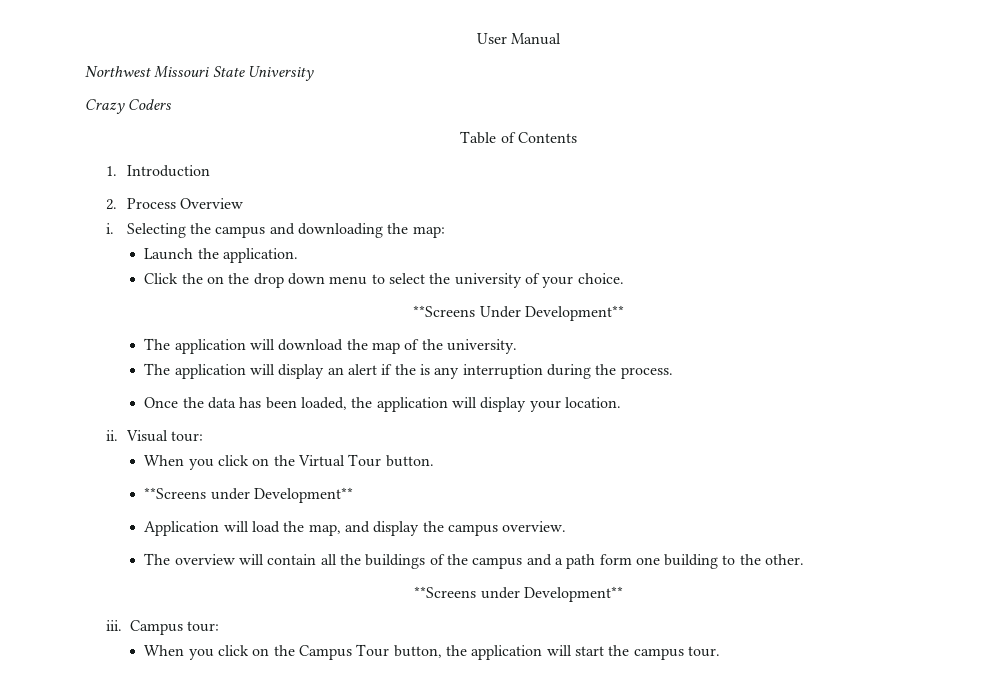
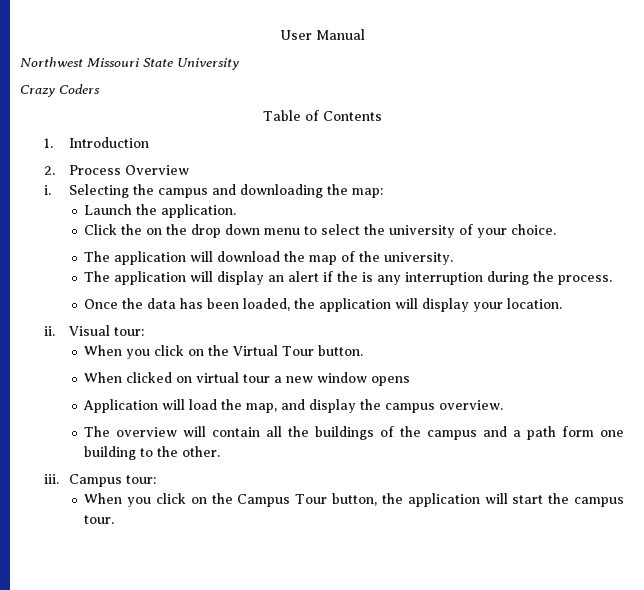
- **Screens Under Development**
  When you click on the Virtual Tour button.
- **Screens under Development**
+ When clicked on virtual tour a new window opens
  The overview will contain all the buildings of the campus and a path form one building to the other.
- **Screens under Development**

